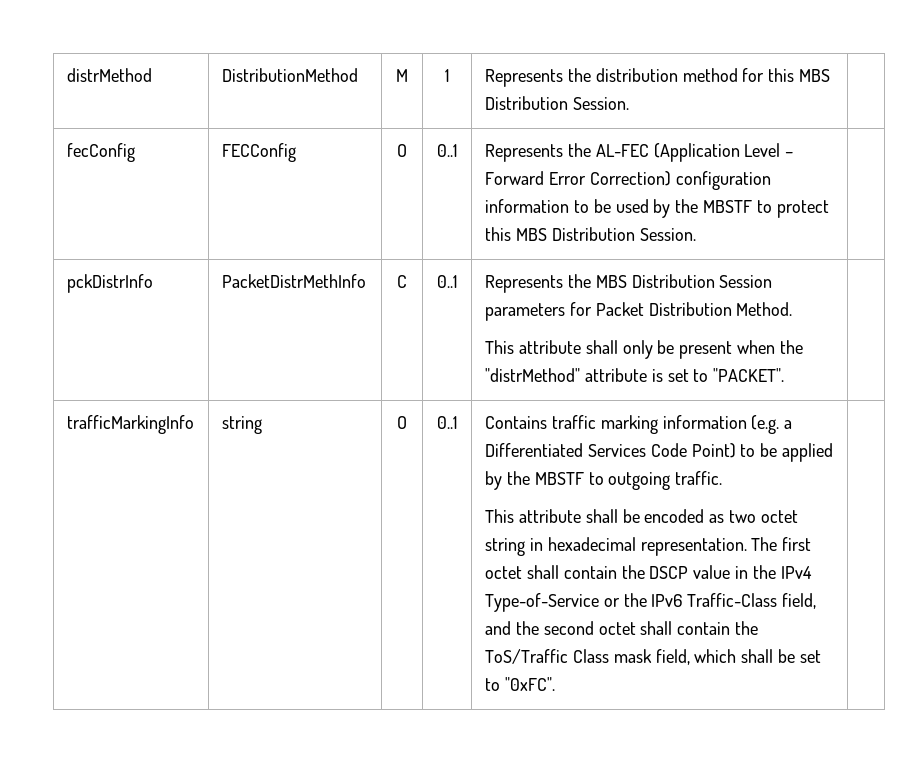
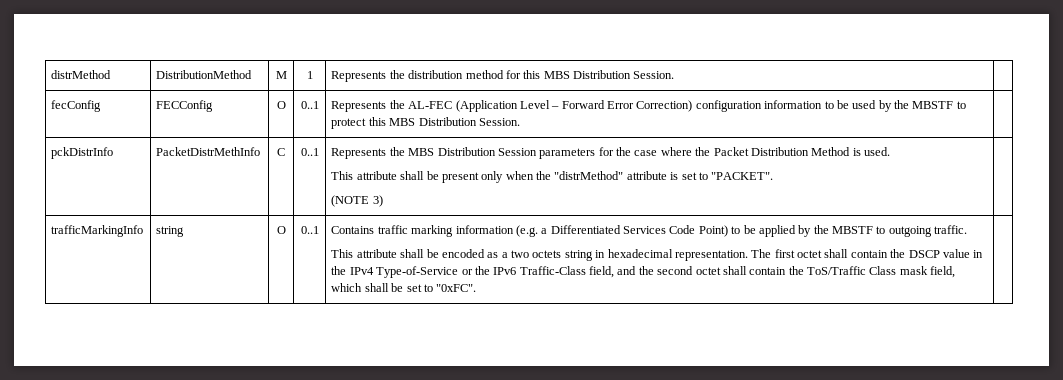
- pckDistrInfo | PacketDistrMethInfo | C | 0..1 | Represents the MBS Distribution Session parameters for Packet Distribution Method.
- This attribute shall only be present when the "distrMethod" attribute is set to "PACKET". |
+ pckDistrInfo | PacketDistrMethInfo | C | 0..1 | Represents the MBS Distribution Session parameters for the case where the Packet Distribution Method is used.
+ This attribute shall be present only when the "distrMethod" attribute is set to "PACKET".
+ (NOTE 3) |
- This attribute shall be encoded as two octet string in hexadecimal representation.
+ This attribute shall be encoded as a two octets string in hexadecimal representation.

